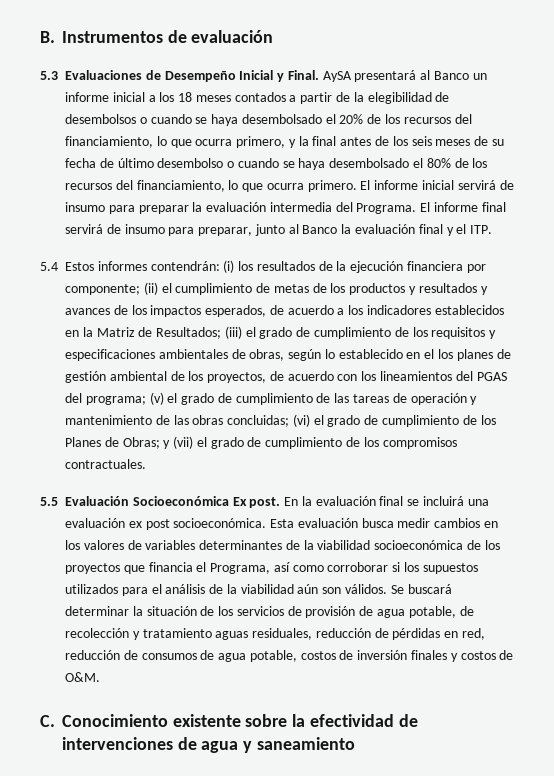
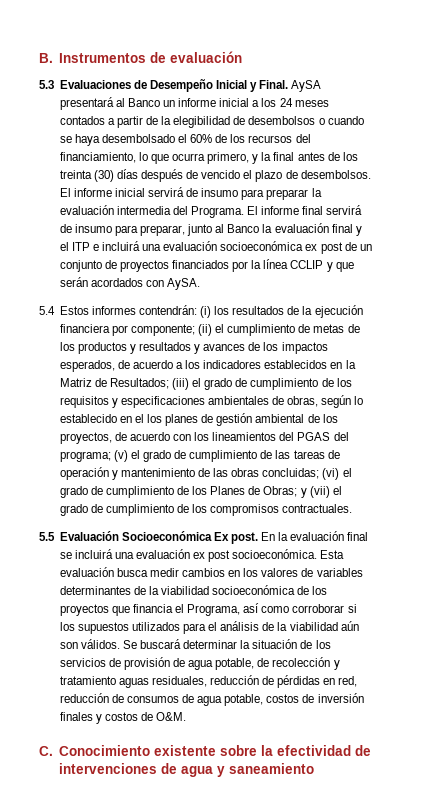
- AySA presentará al Banco un informe inicial a los 18 meses contados a partir de la elegibilidad de desembolsos o cuando se haya desembolsado el 20% de los recursos del financiamiento, lo que ocurra primero, y la final antes de los seis meses de su fecha de último desembolso o cuando se haya desembolsado el 80% de los recursos del financiamiento, lo que ocurra primero.
+ AySA presentará al Banco un informe inicial a los 24 meses contados a partir de la elegibilidad de desembolsos o cuando se haya desembolsado el 60% de los recursos del financiamiento, lo que ocurra primero, y la final antes de los treinta (30) días después de vencido el plazo de desembolsos.
- El informe final servirá de insumo para preparar, junto al Banco la evaluación final y el ITP.
+ El informe final servirá de insumo para preparar, junto al Banco la evaluación final y el ITP e incluirá una evaluación socioeconómica ex post de un conjunto de proyectos financiados por la línea CCLIP y que serán acordados con AySA.

